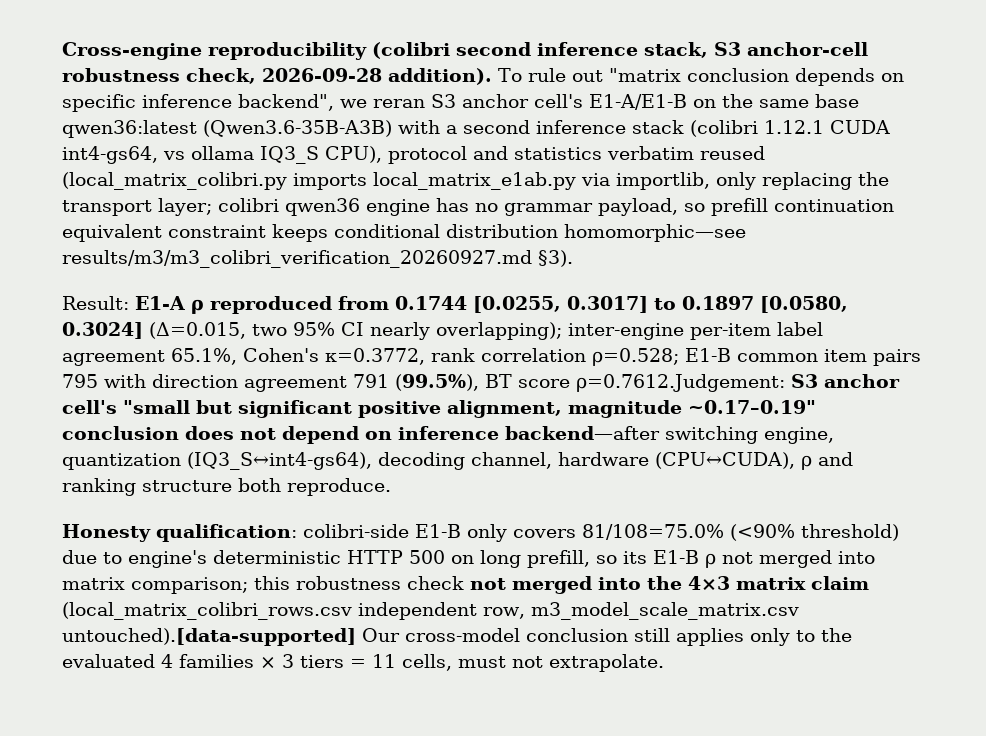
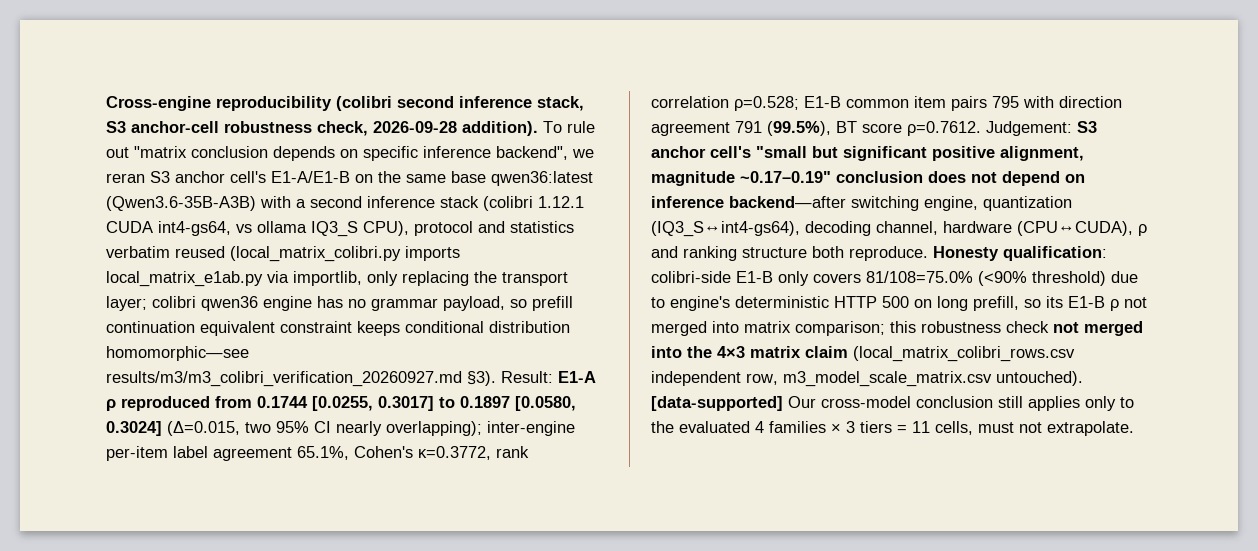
- colibri qwen36 engine has no grammar payload, so prefill continuation equivalent constraint keeps conditional distribution homomorphic—see results/m3/m3_colibri_verification_20260927.md §3).
- Result:
+ colibri qwen36 engine has no grammar payload, so prefill continuation equivalent constraint keeps conditional distribution homomorphic—see results/m3/m3_colibri_verification_20260927.md §3). Result:
- E1-B common item pairs 795 with direction agreement 791 (99.5%), BT score ρ=0.7612.Judgement:
+ E1-B common item pairs 795 with direction agreement 791 (99.5%), BT score ρ=0.7612. Judgement:
- S3 anchor cell's "small but significant positive alignment, magnitude ~0.17–0.19" conclusion does not depend on inference backend—after switching engine, quantization (IQ3_S↔int4-gs64), decoding channel, hardware (CPU↔CUDA), ρ and ranking structure both reproduce.
- Honesty qualification:
+ S3 anchor cell's "small but significant positive alignment, magnitude ~0.17–0.19" conclusion does not depend on inference backend—after switching engine, quantization (IQ3_S↔int4-gs64), decoding channel, hardware (CPU↔CUDA), ρ and ranking structure both reproduce. Honesty qualification:
- this robustness check not merged into the 4×3 matrix claim (local_matrix_colibri_rows.csv independent row, m3_model_scale_matrix.csv untouched).[data-supported] Our cross-model conclusion still applies only to the evaluated 4 families × 3 tiers = 11 cells, must not extrapolate.
+ this robustness check not merged into the 4×3 matrix claim (local_matrix_colibri_rows.csv independent row, m3_model_scale_matrix.csv untouched). [data-supported] Our cross-model conclusion still applies only to the evaluated 4 families × 3 tiers = 11 cells, must not extrapolate.

